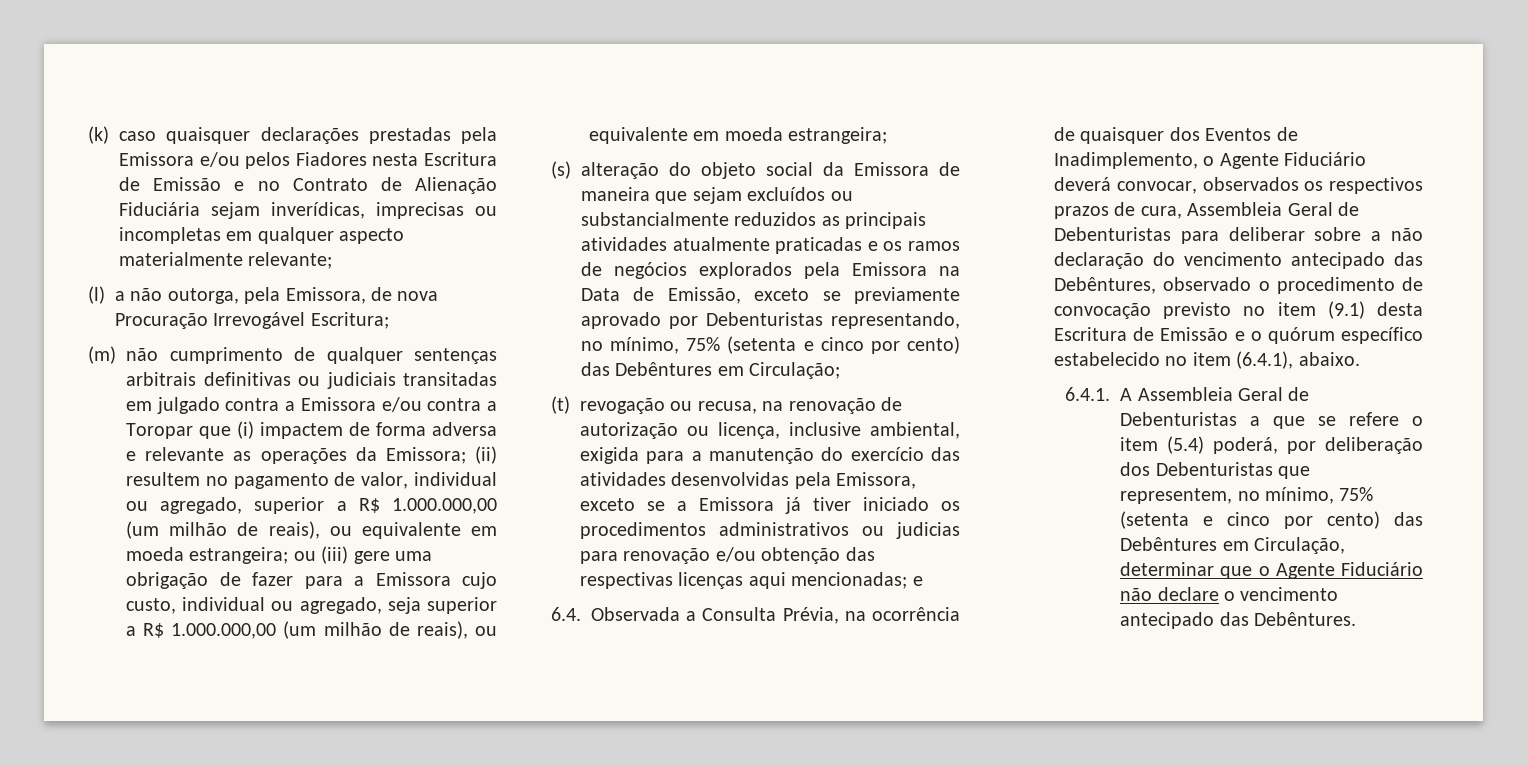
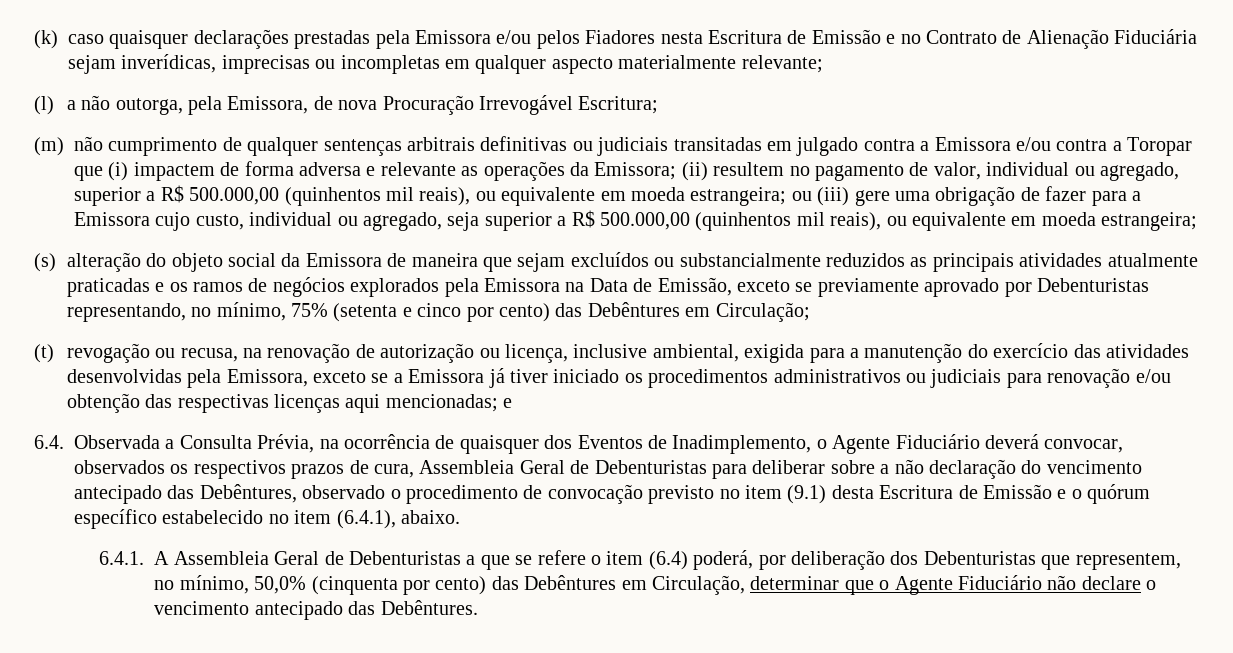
- (ii) resultem no pagamento de valor, individual ou agregado, superior a R$ 1.000.000,00 (um milhão de reais), ou equivalente em moeda estrangeira;
+ (ii) resultem no pagamento de valor, individual ou agregado, superior a R$ 500.000,00 (quinhentos mil reais), ou equivalente em moeda estrangeira;
- ou (iii) gere uma obrigação de fazer para a Emissora cujo custo, individual ou agregado, seja superior a R$ 1.000.000,00 (um milhão de reais), ou equivalente em moeda estrangeira;
+ ou (iii) gere uma obrigação de fazer para a Emissora cujo custo, individual ou agregado, seja superior a R$ 500.000,00 (quinhentos mil reais), ou equivalente em moeda estrangeira;
- (t) revogação ou recusa, na renovação de autorização ou licença, inclusive ambiental, exigida para a manutenção do exercício das atividades desenvolvidas pela Emissora, exceto se a Emissora já tiver iniciado os procedimentos administrativos ou judicias para renovação e/ou obtenção das respectivas licenças aqui mencionadas; e
+ (t) revogação ou recusa, na renovação de autorização ou licença, inclusive ambiental, exigida para a manutenção do exercício das atividades desenvolvidas pela Emissora, exceto se a Emissora já tiver iniciado os procedimentos administrativos ou judiciais para renovação e/ou obtenção das respectivas licenças aqui mencionadas; e
- 6.4.1. A Assembleia Geral de Debenturistas a que se refere o item (5.4) poderá, por deliberação dos Debenturistas que representem, no mínimo, 75% (setenta e cinco por cento) das Debêntures em Circulação, determinar que o Agente Fiduciário não declare o vencimento antecipado das Debêntures.
+ 6.4.1. A Assembleia Geral de Debenturistas a que se refere o item (6.4) poderá, por deliberação dos Debenturistas que representem, no mínimo, 50,0% (cinquenta por cento) das Debêntures em Circulação, determinar que o Agente Fiduciário não declare o vencimento antecipado das Debêntures.

